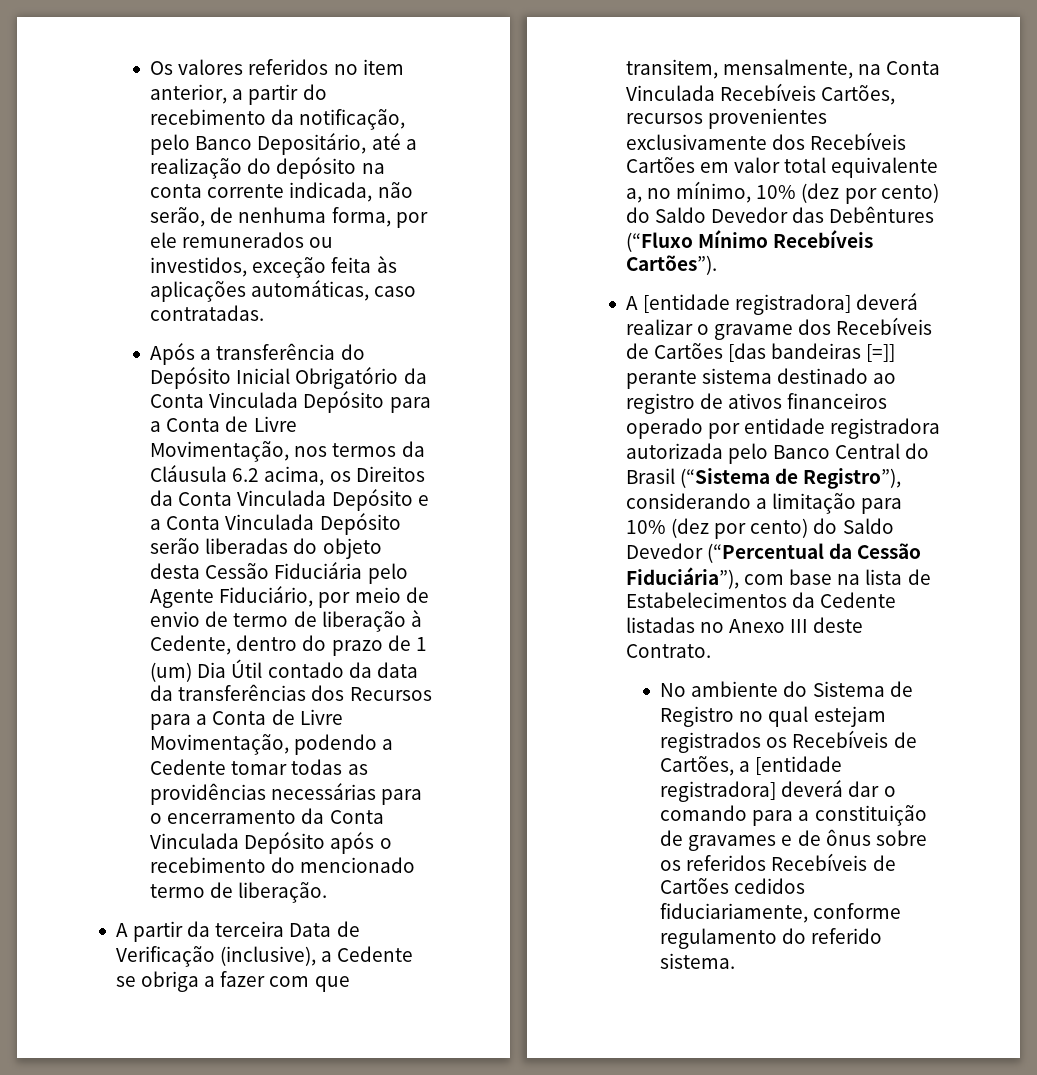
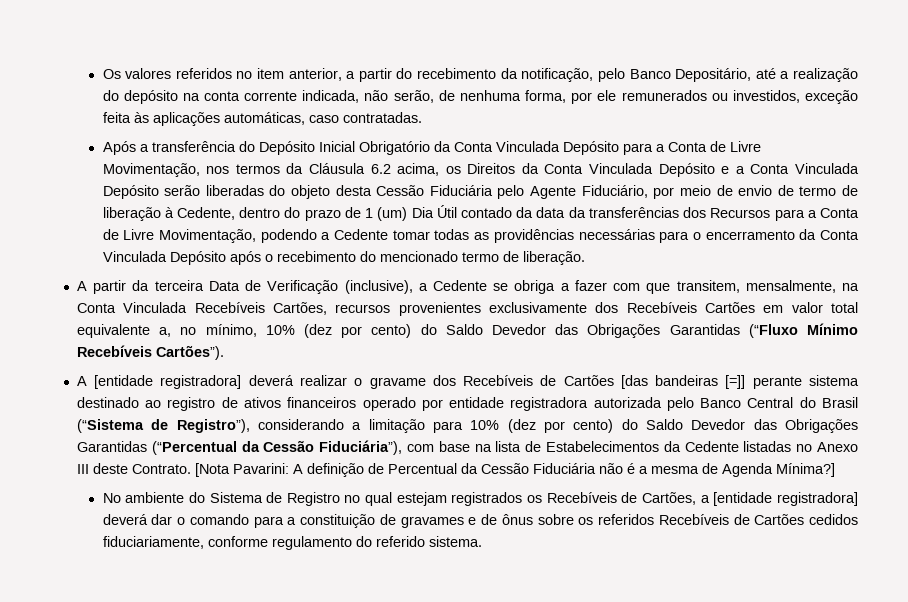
- A partir da terceira Data de Verificação (inclusive), a Cedente se obriga a fazer com que transitem, mensalmente, na Conta Vinculada Recebíveis Cartões, recursos provenientes exclusivamente dos Recebíveis Cartões em valor total equivalente a, no mínimo, 10% (dez por cento) do Saldo Devedor das Debêntures (“Fluxo Mínimo Recebíveis Cartões”).
+ A partir da terceira Data de Verificação (inclusive), a Cedente se obriga a fazer com que transitem, mensalmente, na Conta Vinculada Recebíveis Cartões, recursos provenientes exclusivamente dos Recebíveis Cartões em valor total equivalente a, no mínimo, 10% (dez por cento) do Saldo Devedor das Obrigações Garantidas (“Fluxo Mínimo Recebíveis Cartões”).
- A [entidade registradora] deverá realizar o gravame dos Recebíveis de Cartões [das bandeiras [=]] perante sistema destinado ao registro de ativos financeiros operado por entidade registradora autorizada pelo Banco Central do Brasil (“Sistema de Registro”), considerando a limitação para 10% (dez por cento) do Saldo Devedor (“Percentual da Cessão Fiduciária”), com base na lista de Estabelecimentos da Cedente listadas no Anexo III deste Contrato.
+ A [entidade registradora] deverá realizar o gravame dos Recebíveis de Cartões [das bandeiras [=]] perante sistema destinado ao registro de ativos financeiros operado por entidade registradora autorizada pelo Banco Central do Brasil (“Sistema de Registro”), considerando a limitação para 10% (dez por cento) do Saldo Devedor das Obrigações Garantidas (“Percentual da Cessão Fiduciária”), com base na lista de Estabelecimentos da Cedente listadas no Anexo III deste Contrato. [Nota Pavarini: A definição de Percentual da Cessão Fiduciária não é a mesma de Agenda Mínima?]

